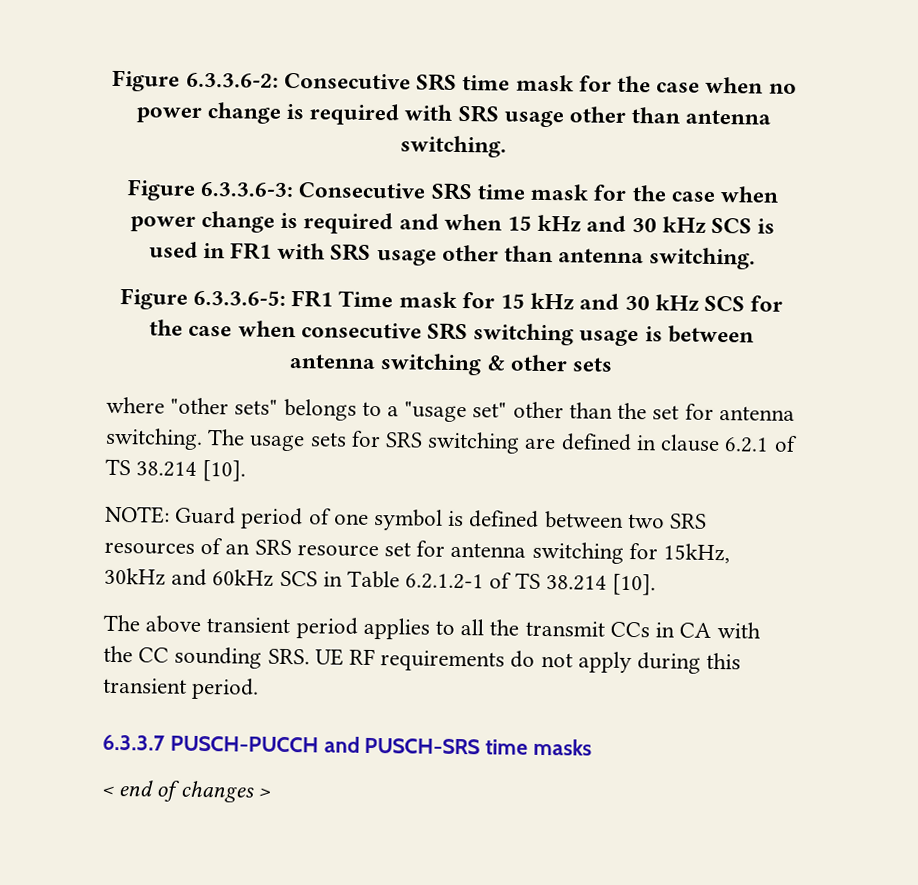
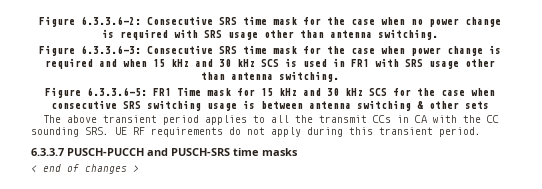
- where "other sets" belongs to a "usage set" other than the set for antenna switching. The usage sets for SRS switching are defined in clause 6.2.1 of TS 38.214 [10].
- NOTE: Guard period of one symbol is defined between two SRS resources of an SRS resource set for antenna switching for 15kHz, 30kHz and 60kHz SCS in Table 6.2.1.2-1 of TS 38.214 [10].

